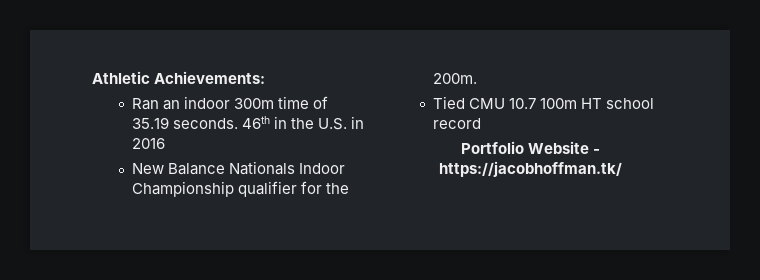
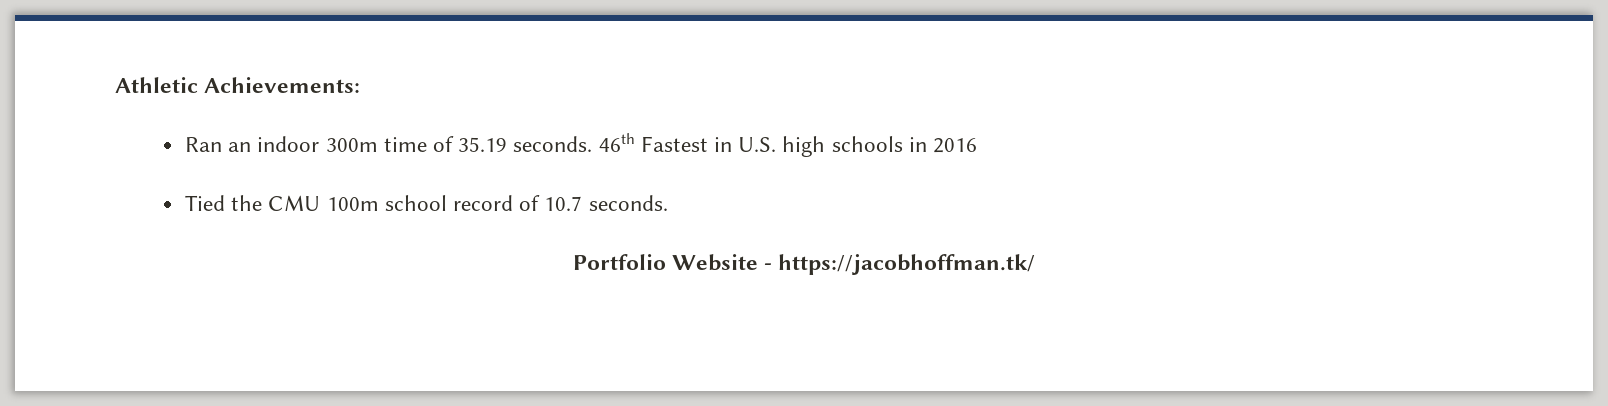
- 46th in the U.S. in 2016
- New Balance Nationals Indoor Championship qualifier for the 200m.
- Tied CMU 10.7 100m HT school record
+ 46th Fastest in U.S. high schools in 2016
+ Tied the CMU 100m school record of 10.7 seconds.

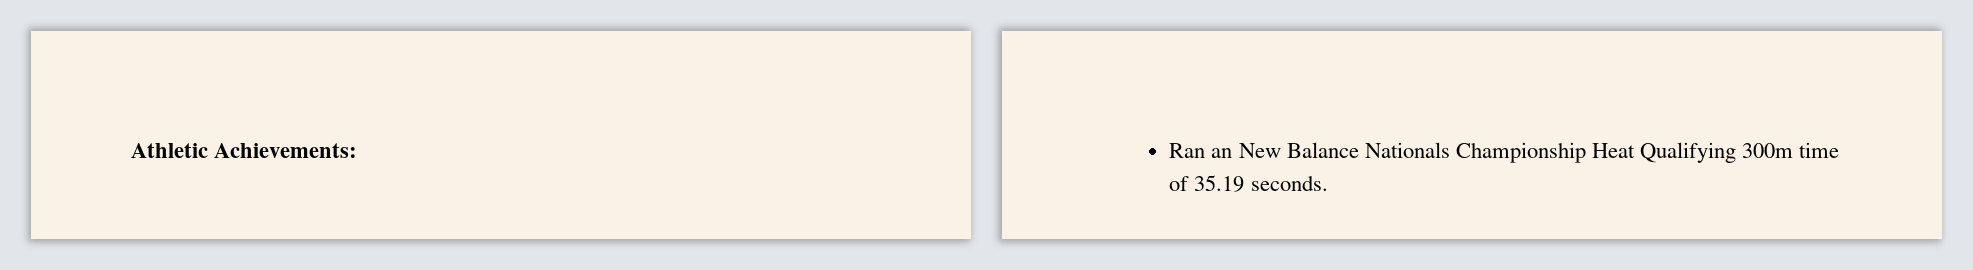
- Ran an indoor 300m time of 35.19 seconds. 46th Fastest in U.S. high schools in 2016
- Tied the CMU 100m school record of 10.7 seconds.
- Portfolio Website - https://jacobhoffman.tk/
+ Ran an New Balance Nationals Championship Heat Qualifying 300m time of 35.19 seconds.

